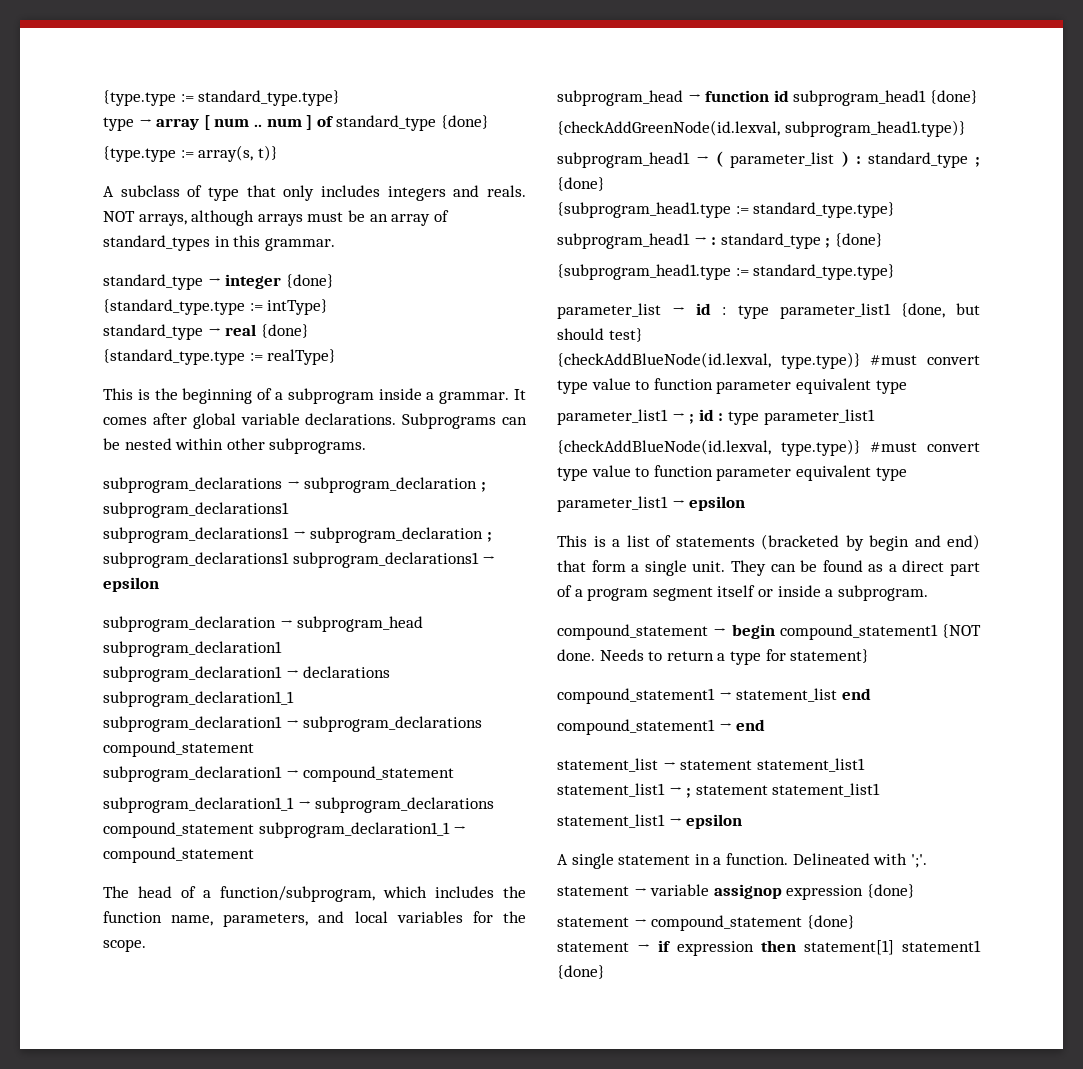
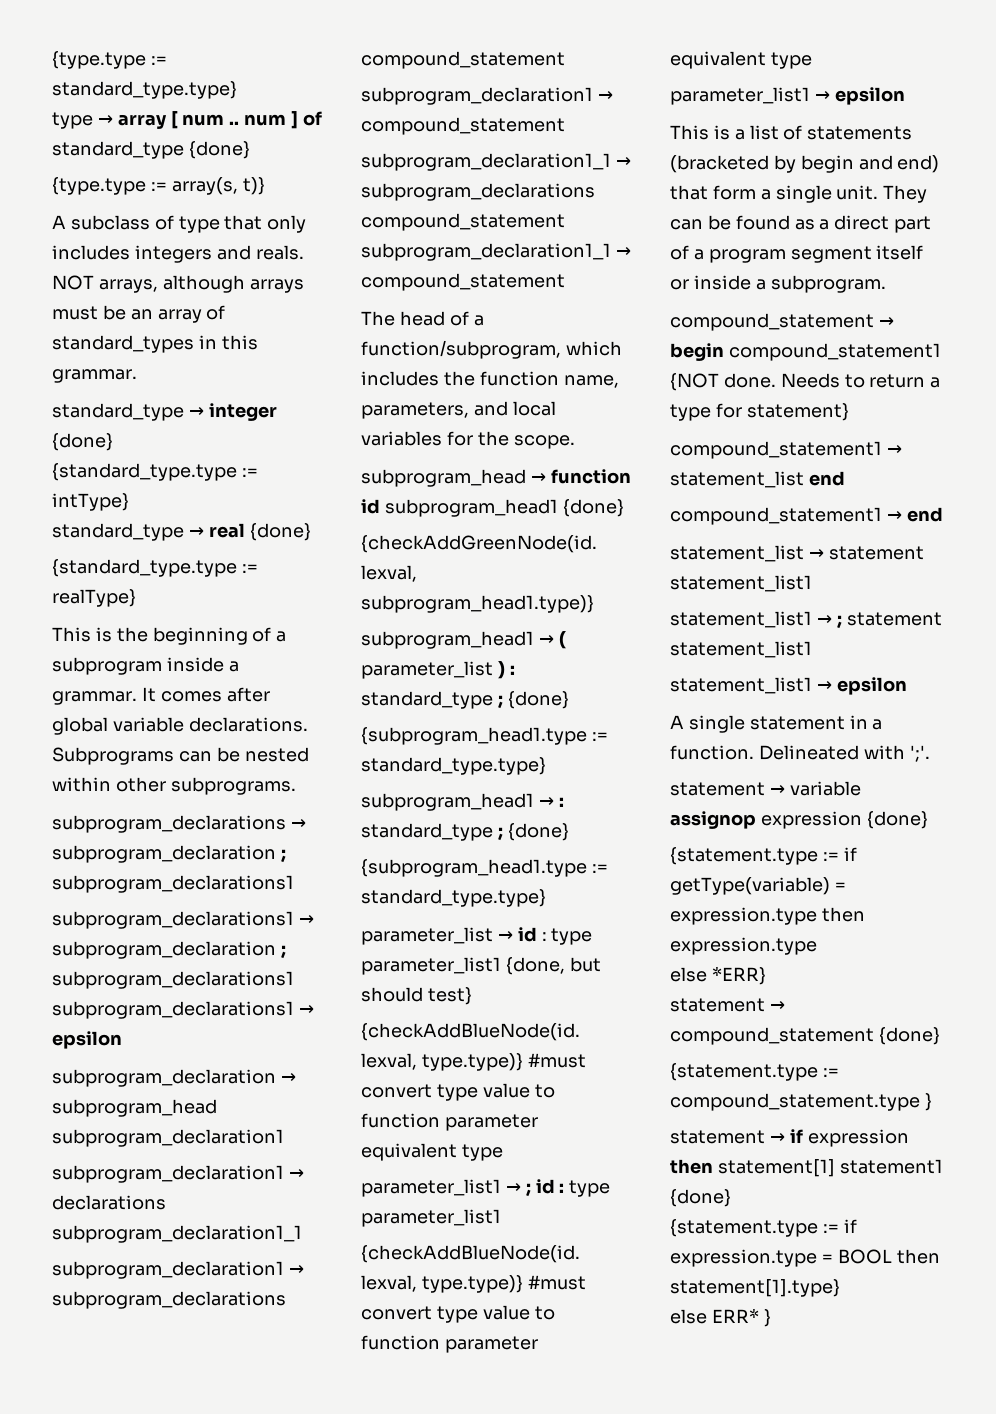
+ {statement.type := if getType(variable) = expression.type then expression.type
+ else *ERR}
+ {statement.type := compound_statement.type }
+ {statement.type := if expression.type = BOOL then statement[1].type}
+ else ERR* }

